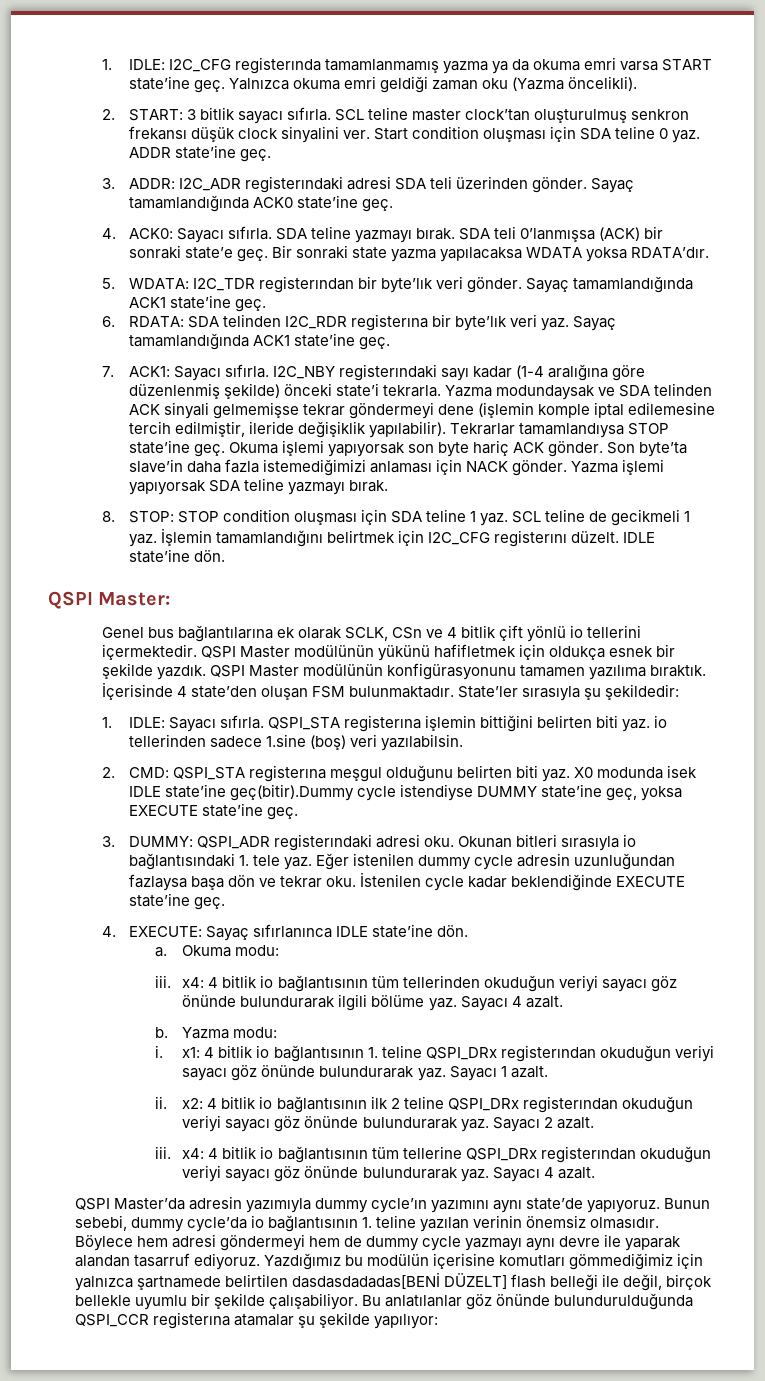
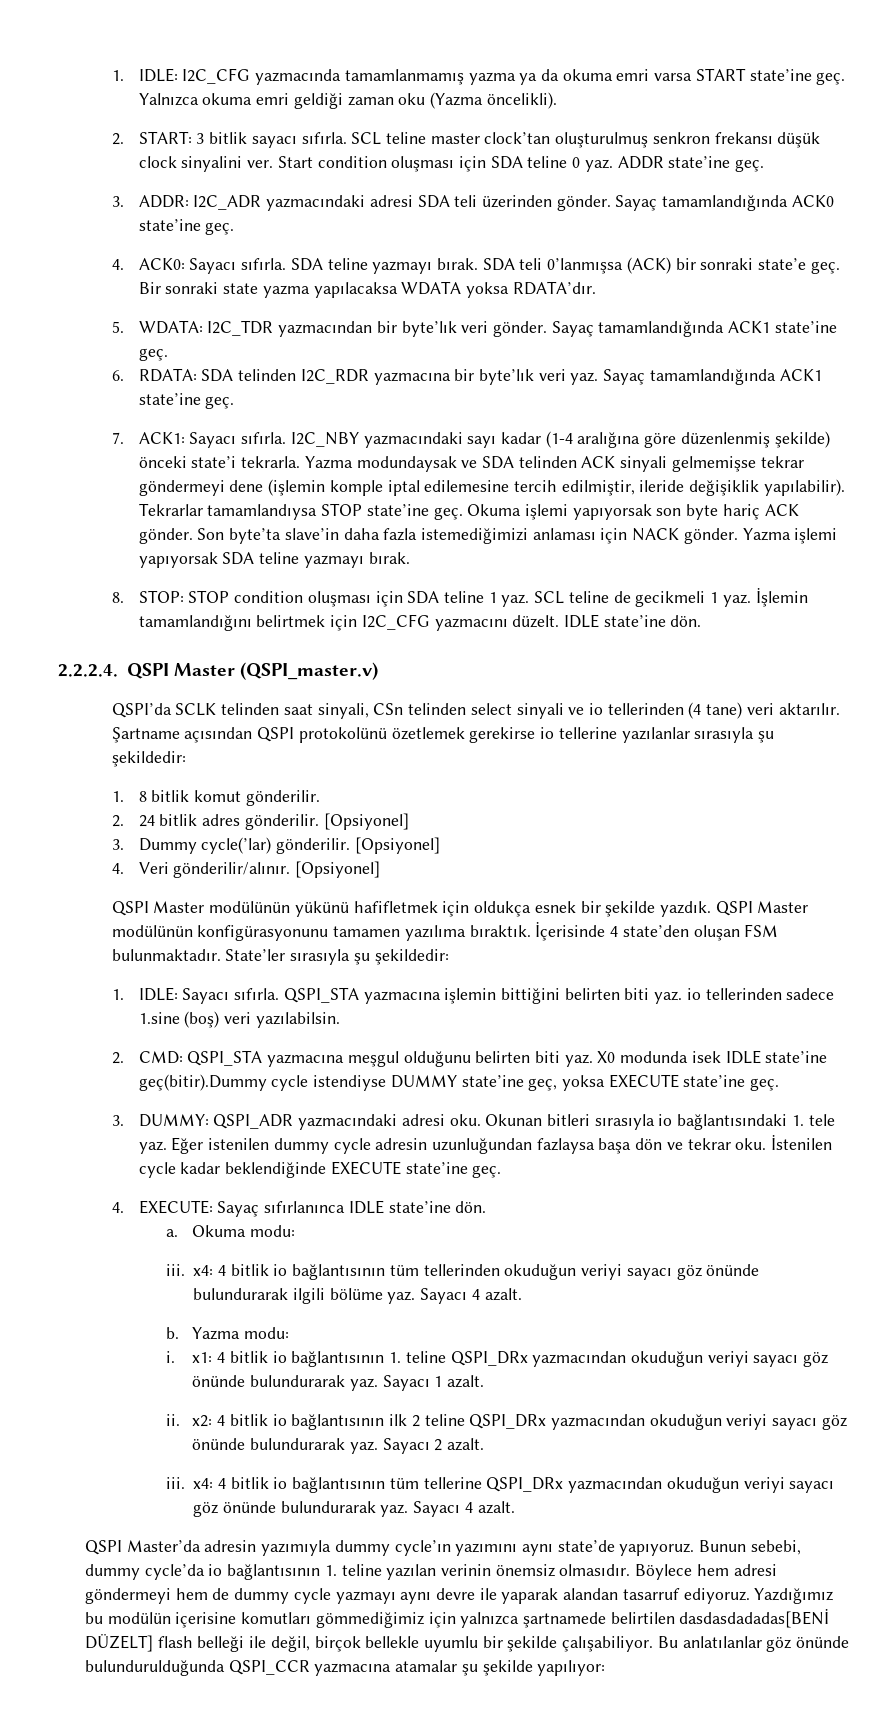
- 1. IDLE: I2C_CFG registerında tamamlanmamış yazma ya da okuma emri varsa START state’ine geç.
+ 1. IDLE: I2C_CFG yazmacında tamamlanmamış yazma ya da okuma emri varsa START state’ine geç.
- 3. ADDR: I2C_ADR registerındaki adresi SDA teli üzerinden gönder.
+ 3. ADDR: I2C_ADR yazmacındaki adresi SDA teli üzerinden gönder.
- 5. WDATA: I2C_TDR registerından bir byte’lık veri gönder.
+ 5. WDATA: I2C_TDR yazmacından bir byte’lık veri gönder.
- 6. RDATA: SDA telinden I2C_RDR registerına bir byte’lık veri yaz.
+ 6. RDATA: SDA telinden I2C_RDR yazmacına bir byte’lık veri yaz.
- I2C_NBY registerındaki sayı kadar (1-4 aralığına göre düzenlenmiş şekilde) önceki state’i tekrarla.
+ I2C_NBY yazmacındaki sayı kadar (1-4 aralığına göre düzenlenmiş şekilde) önceki state’i tekrarla.
- İşlemin tamamlandığını belirtmek için I2C_CFG registerını düzelt.
+ İşlemin tamamlandığını belirtmek için I2C_CFG yazmacını düzelt.
- QSPI Master:
- Genel bus bağlantılarına ek olarak SCLK, CSn ve 4 bitlik çift yönlü io tellerini içermektedir. QSPI Master modülünün yükünü hafifletmek için oldukça esnek bir şekilde yazdık.
+ 2.2.2.4. QSPI Master (QSPI_master.v)
+ QSPI’da SCLK telinden saat sinyali, CSn telinden select sinyali ve io tellerinden (4 tane) veri aktarılır. Şartname açısından QSPI protokolünü özetlemek gerekirse io tellerine yazılanlar sırasıyla şu şekildedir:
+ 1. 8 bitlik komut gönderilir.
+ 2. 24 bitlik adres gönderilir. [Opsiyonel]
+ 3. Dummy cycle(’lar) gönderilir. [Opsiyonel]
+ 4. Veri gönderilir/alınır. [Opsiyonel]
+ QSPI Master modülünün yükünü hafifletmek için oldukça esnek bir şekilde yazdık.
- QSPI_STA registerına işlemin bittiğini belirten biti yaz. io tellerinden sadece 1.sine (boş) veri yazılabilsin.
+ QSPI_STA yazmacına işlemin bittiğini belirten biti yaz. io tellerinden sadece 1.sine (boş) veri yazılabilsin.
- 2. CMD: QSPI_STA registerına meşgul olduğunu belirten biti yaz.
+ 2. CMD: QSPI_STA yazmacına meşgul olduğunu belirten biti yaz.
- 3. DUMMY: QSPI_ADR registerındaki adresi oku.
+ 3. DUMMY: QSPI_ADR yazmacındaki adresi oku.
- i. x1: 4 bitlik io bağlantısının 1. teline QSPI_DRx registerından okuduğun veriyi sayacı göz önünde bulundurarak yaz.
+ i. x1: 4 bitlik io bağlantısının 1. teline QSPI_DRx yazmacından okuduğun veriyi sayacı göz önünde bulundurarak yaz.
- ii. x2: 4 bitlik io bağlantısının ilk 2 teline QSPI_DRx registerından okuduğun veriyi sayacı göz önünde bulundurarak yaz.
+ ii. x2: 4 bitlik io bağlantısının ilk 2 teline QSPI_DRx yazmacından okuduğun veriyi sayacı göz önünde bulundurarak yaz.
- iii. x4: 4 bitlik io bağlantısının tüm tellerine QSPI_DRx registerından okuduğun veriyi sayacı göz önünde bulundurarak yaz.
+ iii. x4: 4 bitlik io bağlantısının tüm tellerine QSPI_DRx yazmacından okuduğun veriyi sayacı göz önünde bulundurarak yaz.
- Bu anlatılanlar göz önünde bulundurulduğunda QSPI_CCR registerına atamalar şu şekilde yapılıyor:
+ Bu anlatılanlar göz önünde bulundurulduğunda QSPI_CCR yazmacına atamalar şu şekilde yapılıyor:

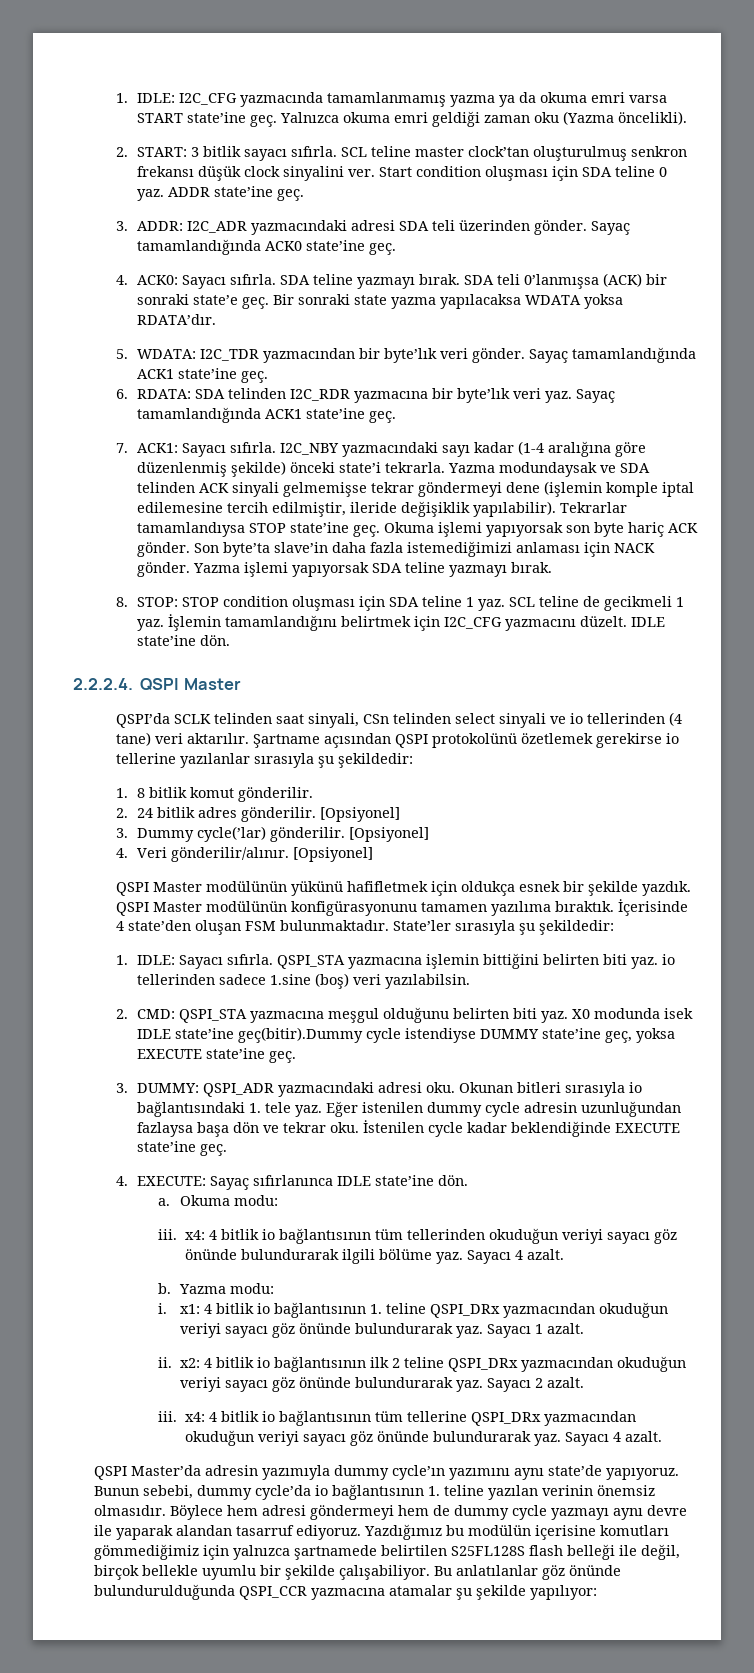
- 2.2.2.4. QSPI Master (QSPI_master.v)
+ 2.2.2.4. QSPI Master
- Yazdığımız bu modülün içerisine komutları gömmediğimiz için yalnızca şartnamede belirtilen dasdasdadadas[BENİ DÜZELT] flash belleği ile değil, birçok bellekle uyumlu bir şekilde çalışabiliyor.
+ Yazdığımız bu modülün içerisine komutları gömmediğimiz için yalnızca şartnamede belirtilen S25FL128S flash belleği ile değil, birçok bellekle uyumlu bir şekilde çalışabiliyor.

